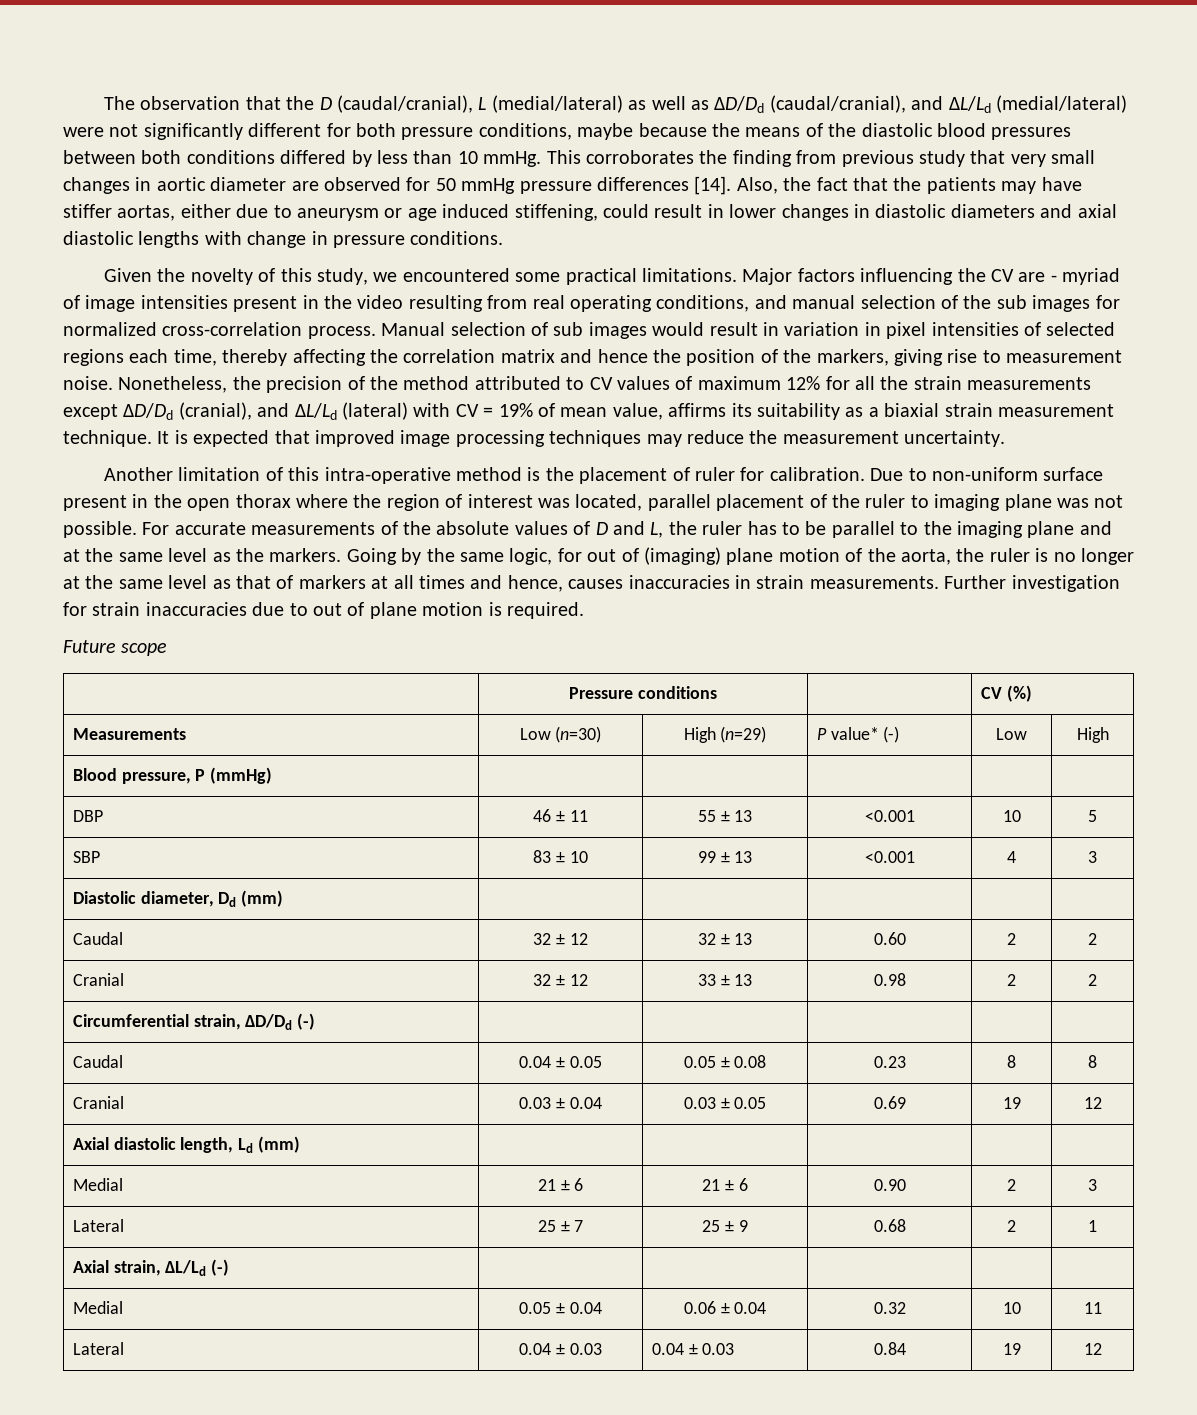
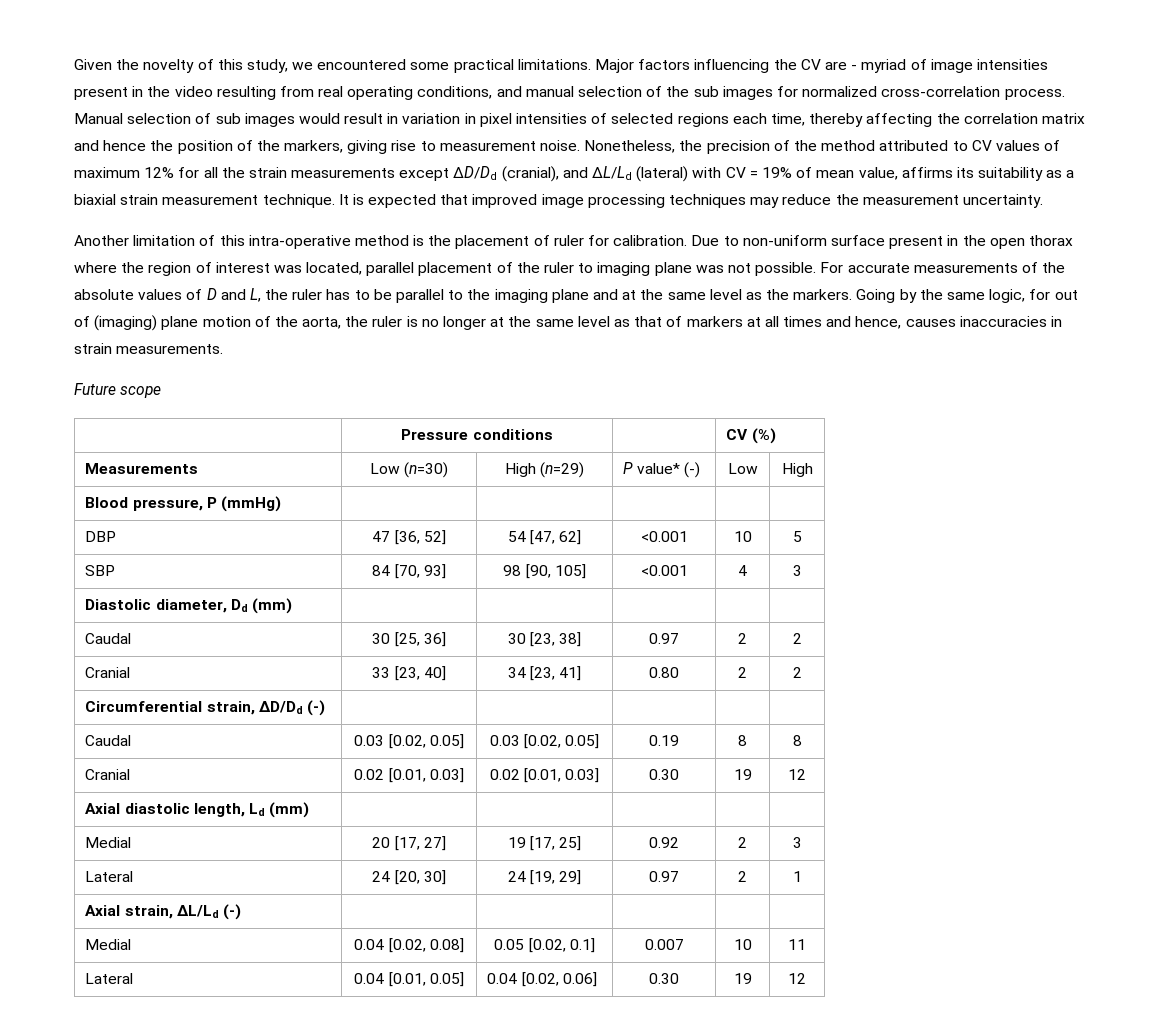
- The observation that the D (caudal/cranial), L (medial/lateral) as well as ΔD/Dd (caudal/cranial), and ΔL/Ld (medial/lateral) were not significantly different for both pressure conditions, maybe because the means of the diastolic blood pressures between both conditions differed by less than 10 mmHg. This corroborates the finding from previous study that very small changes in aortic diameter are observed for 50 mmHg pressure differences [14]. Also, the fact that the patients may have stiffer aortas, either due to aneurysm or age induced stiffening, could result in lower changes in diastolic diameters and axial diastolic lengths with change in pressure conditions.
- Further investigation for strain inaccuracies due to out of plane motion is required.
- DBP | 46 ± 11 | 55 ± 13 | <0.001 | 10 | 5
- SBP | 83 ± 10 | 99 ± 13 | <0.001 | 4 | 3
+ DBP | 47 [36, 52] | 54 [47, 62] | <0.001 | 10 | 5
+ SBP | 84 [70, 93] | 98 [90, 105] | <0.001 | 4 | 3
- Caudal | 32 ± 12 | 32 ± 13 | 0.60 | 2 | 2
- Cranial | 32 ± 12 | 33 ± 13 | 0.98 | 2 | 2
+ Caudal | 30 [25, 36] | 30 [23, 38] | 0.97 | 2 | 2
+ Cranial | 33 [23, 40] | 34 [23, 41] | 0.80 | 2 | 2
- Caudal | 0.04 ± 0.05 | 0.05 ± 0.08 | 0.23 | 8 | 8
- Cranial | 0.03 ± 0.04 | 0.03 ± 0.05 | 0.69 | 19 | 12
+ Caudal | 0.03 [0.02, 0.05] | 0.03 [0.02, 0.05] | 0.19 | 8 | 8
+ Cranial | 0.02 [0.01, 0.03] | 0.02 [0.01, 0.03] | 0.30 | 19 | 12
- Medial | 21 ± 6 | 21 ± 6 | 0.90 | 2 | 3
- Lateral | 25 ± 7 | 25 ± 9 | 0.68 | 2 | 1
+ Medial | 20 [17, 27] | 19 [17, 25] | 0.92 | 2 | 3
+ Lateral | 24 [20, 30] | 24 [19, 29] | 0.97 | 2 | 1
- Medial | 0.05 ± 0.04 | 0.06 ± 0.04 | 0.32 | 10 | 11
+ Medial | 0.04 [0.02, 0.08] | 0.05 [0.02, 0.1] | 0.007 | 10 | 11
- Lateral | 0.04 ± 0.03 | 0.04 ± 0.03 | 0.84 | 19 | 12
+ Lateral | 0.04 [0.01, 0.05] | 0.04 [0.02, 0.06] | 0.30 | 19 | 12

